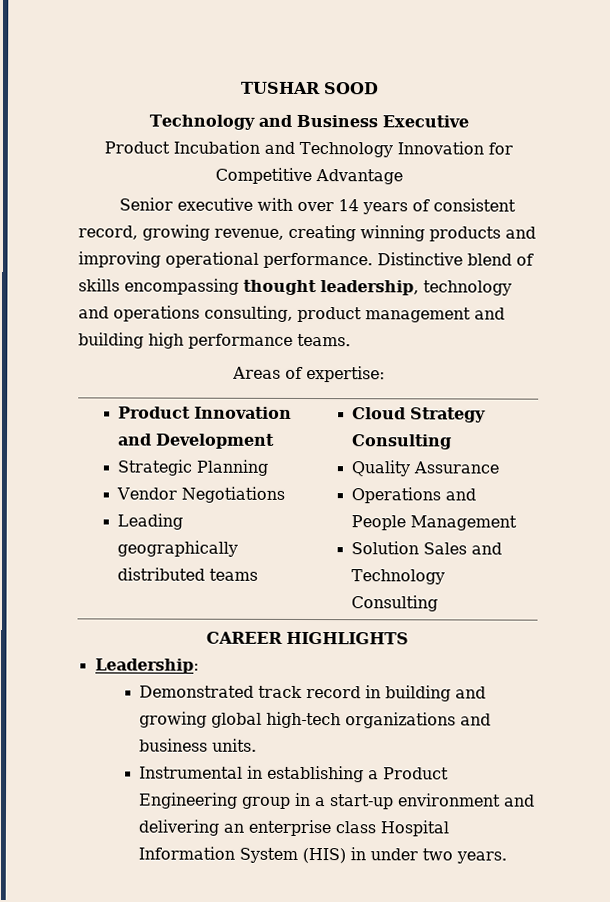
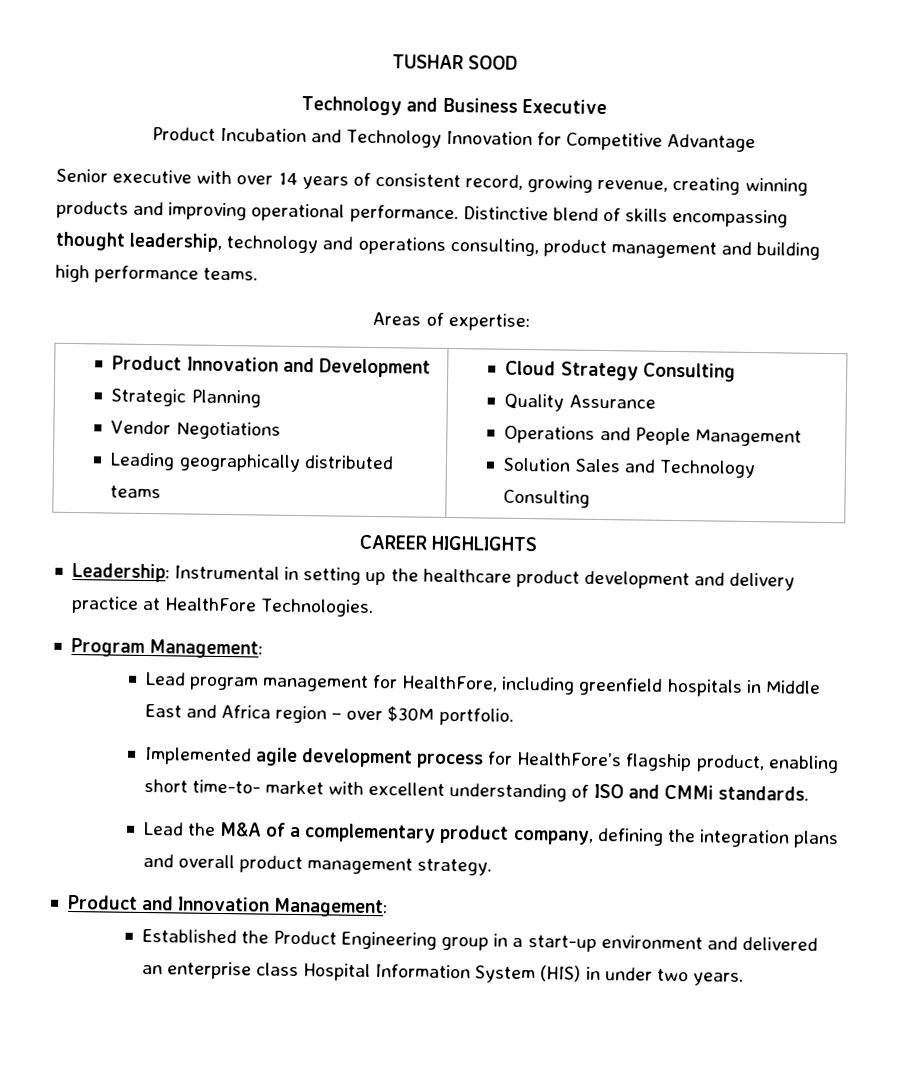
- Leadership:
- Demonstrated track record in building and growing global high-tech organizations and business units.
- Instrumental in establishing a Product Engineering group in a start-up environment and delivering an enterprise class Hospital Information System (HIS) in under two years.
+ Leadership: Instrumental in setting up the healthcare product development and delivery practice at HealthFore Technologies.
+ Program Management:
+ Lead program management for HealthFore, including greenfield hospitals in Middle East and Africa region – over $30M portfolio.
+ Implemented agile development process for HealthFore’s flagship product, enabling short time-to- market with excellent understanding of ISO and CMMi standards.
+ Lead the M&A of a complementary product company, defining the integration plans and overall product management strategy.
+ Product and Innovation Management:
+ Established the Product Engineering group in a start-up environment and delivered an enterprise class Hospital Information System (HIS) in under two years.

